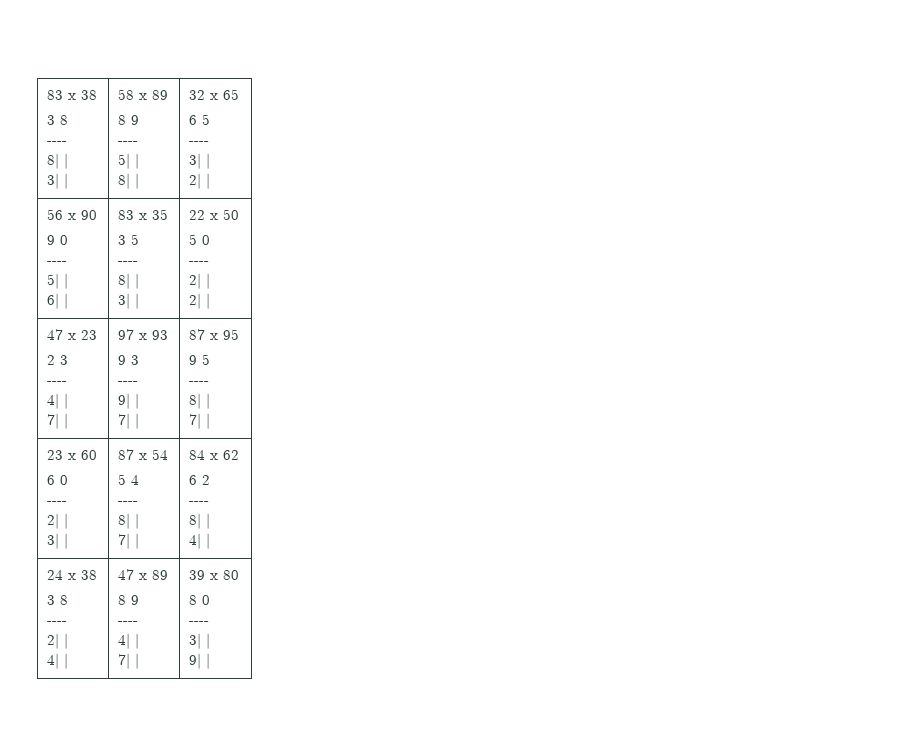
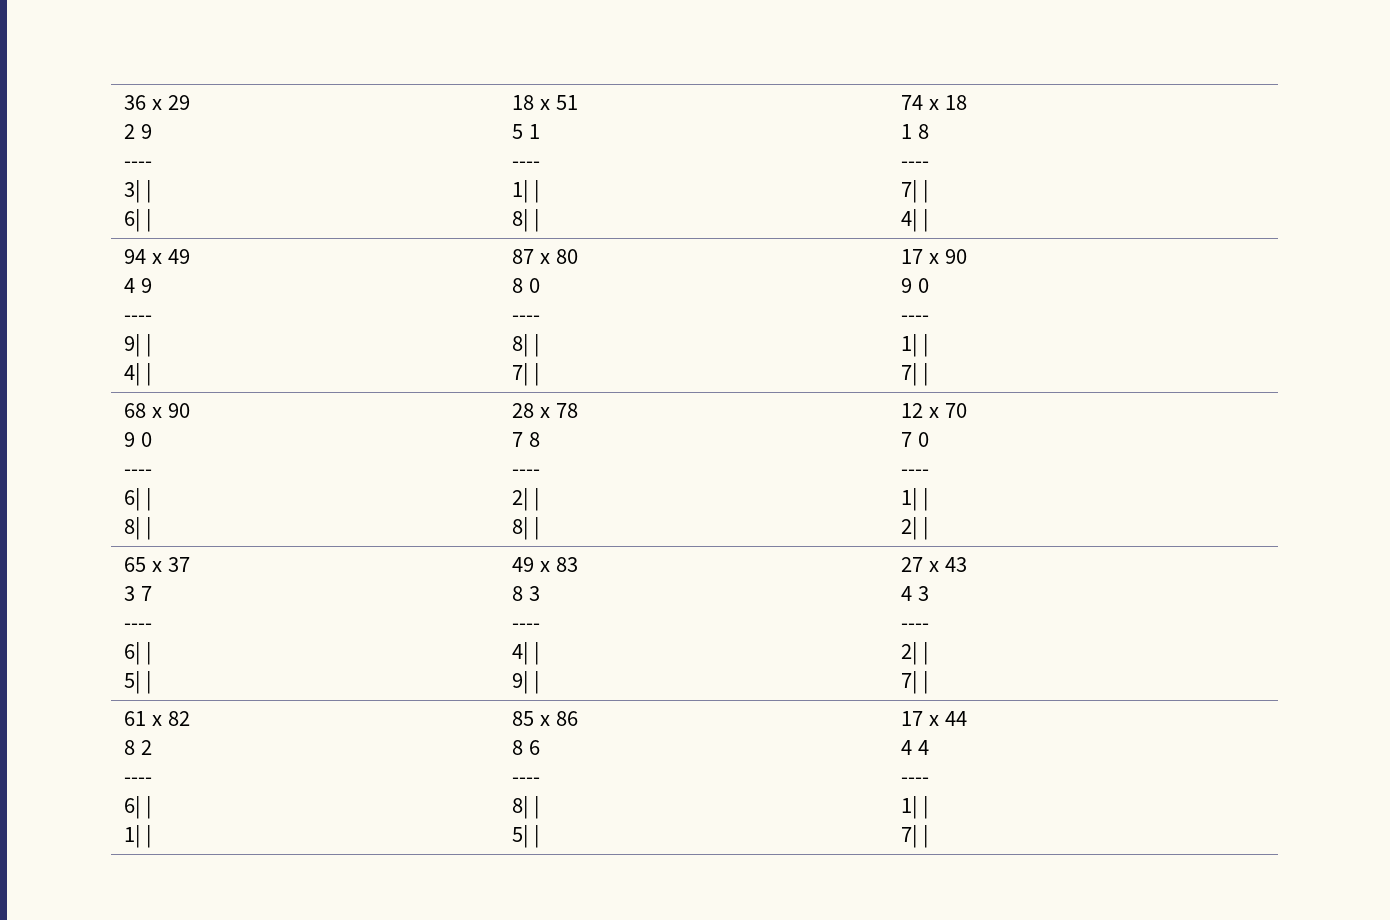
- 83 x 38
- 3 8
+ 36 x 29
+ 2 9
+ ----
+ 3| |
+ 6| | | 18 x 51
+ 5 1
+ ----
+ 1| |
+ 8| | | 74 x 18
+ 1 8
+ ----
+ 7| |
+ 4| |
+ 94 x 49
+ 4 9
+ ----
+ 9| |
+ 4| | | 87 x 80
+ 8 0
  ----
  8| |
- 3| | | 58 x 89
- 8 9
- ----
- 5| |
- 8| | | 32 x 65
- 6 5
- ----
- 3| |
- 2| |
- 56 x 90
+ 7| | | 17 x 90
  9 0
  ----
- 5| |
- 6| | | 83 x 35
- 3 5
+ 1| |
+ 7| |
+ 68 x 90
+ 9 0
+ ----
+ 6| |
+ 8| | | 28 x 78
+ 7 8
+ ----
+ 2| |
+ 8| | | 12 x 70
+ 7 0
+ ----
+ 1| |
+ 2| |
+ 65 x 37
+ 3 7
+ ----
+ 6| |
+ 5| | | 49 x 83
+ 8 3
+ ----
+ 4| |
+ 9| | | 27 x 43
+ 4 3
+ ----
+ 2| |
+ 7| |
+ 61 x 82
+ 8 2
+ ----
+ 6| |
+ 1| | | 85 x 86
+ 8 6
  ----
  8| |
- 3| | | 22 x 50
- 5 0
+ 5| | | 17 x 44
+ 4 4
  ----
- 2| |
- 2| |
- 47 x 23
- 2 3
- ----
- 4| |
- 7| | | 97 x 93
- 9 3
- ----
- 9| |
- 7| | | 87 x 95
- 9 5
- ----
- 8| |
+ 1| |
  7| |
- 23 x 60
- 6 0
- ----
- 2| |
- 3| | | 87 x 54
- 5 4
- ----
- 8| |
- 7| | | 84 x 62
- 6 2
- ----
- 8| |
- 4| |
- 24 x 38
- 3 8
- ----
- 2| |
- 4| | | 47 x 89
- 8 9
- ----
- 4| |
- 7| | | 39 x 80
- 8 0
- ----
- 3| |
- 9| |

